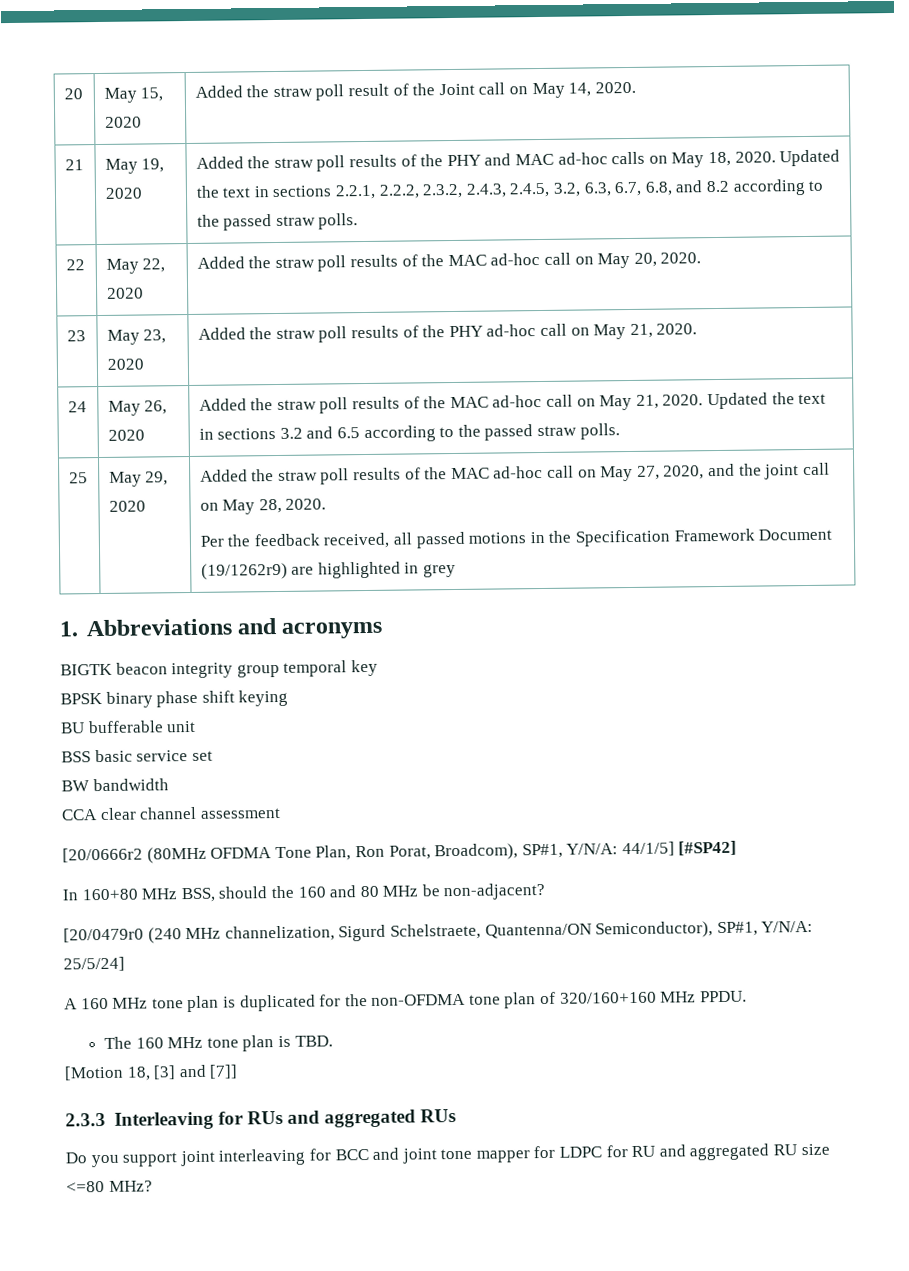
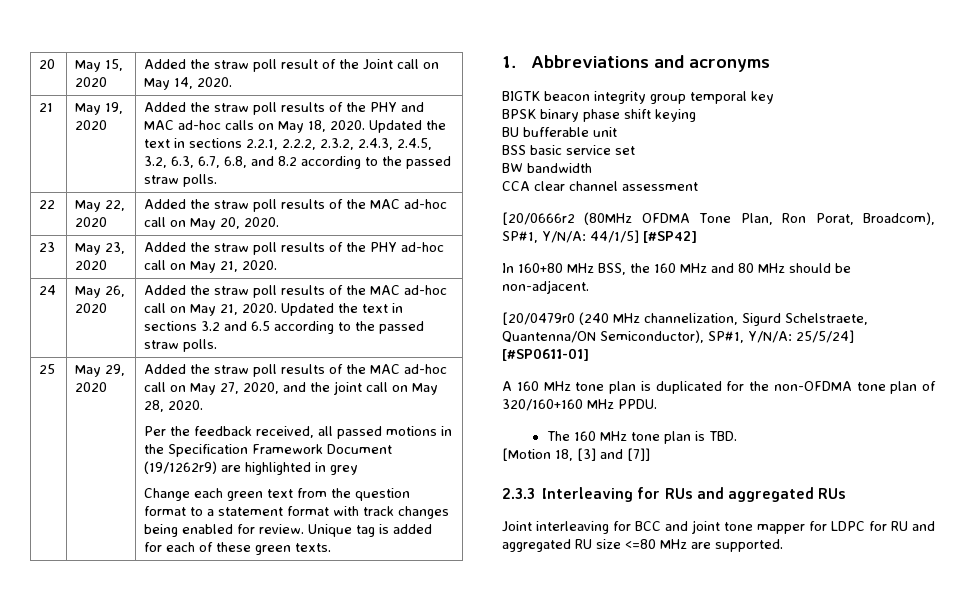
+ Change each green text from the question format to a statement format with track changes being enabled for review. Unique tag is added for each of these green texts.
- In 160+80 MHz BSS, should the 160 and 80 MHz be non-adjacent?
+ In 160+80 MHz BSS, the 160 MHz and 80 MHz should be non-adjacent.
- [20/0479r0 (240 MHz channelization, Sigurd Schelstraete, Quantenna/ON Semiconductor), SP#1, Y/N/A: 25/5/24]
+ [20/0479r0 (240 MHz channelization, Sigurd Schelstraete, Quantenna/ON Semiconductor), SP#1, Y/N/A: 25/5/24] [#SP0611-01]
- Do you support joint interleaving for BCC and joint tone mapper for LDPC for RU and aggregated RU size <=80 MHz?
+ Joint interleaving for BCC and joint tone mapper for LDPC for RU and aggregated RU size <=80 MHz are supported.

